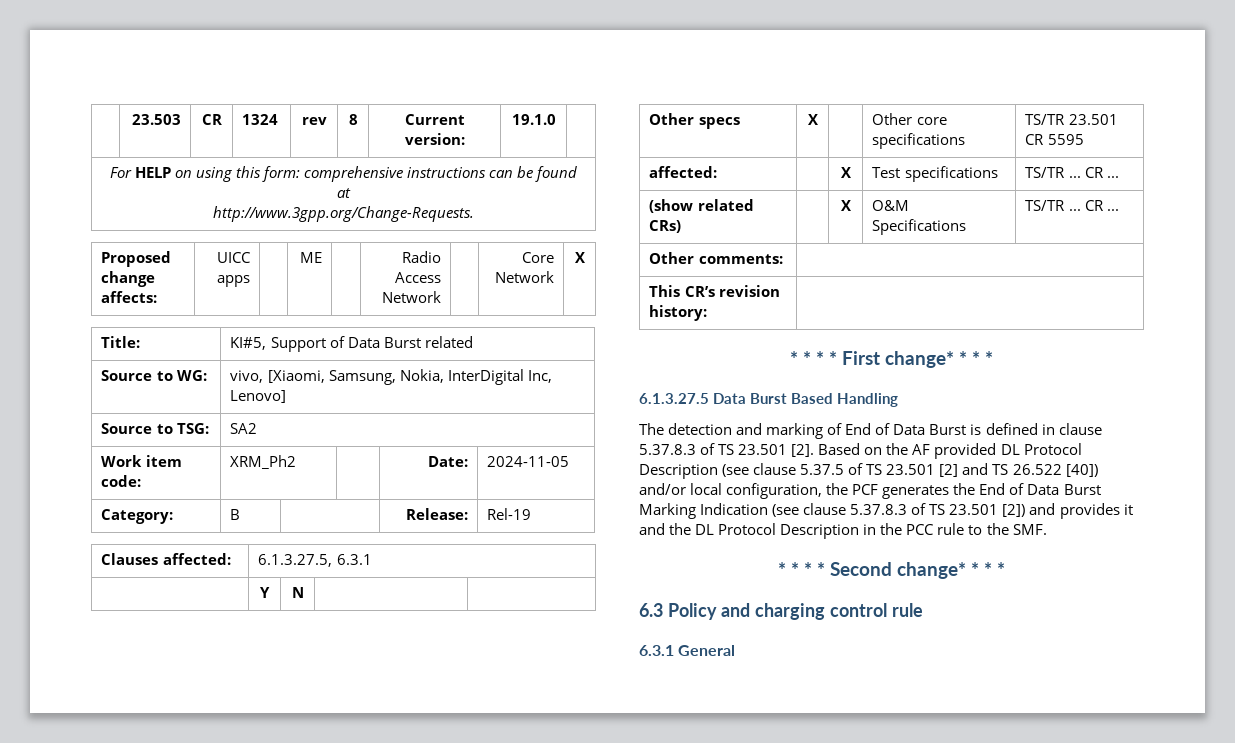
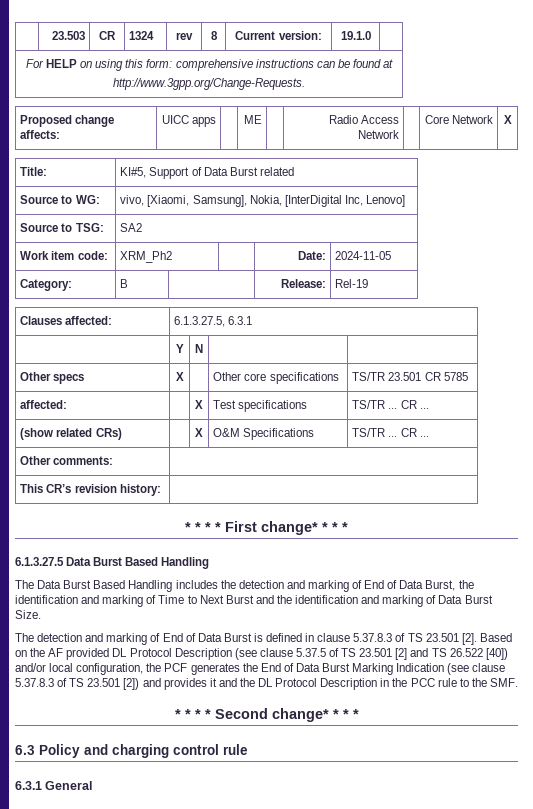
- Source to WG: | vivo, [Xiaomi, Samsung, Nokia, InterDigital Inc, Lenovo]
+ Source to WG: | vivo, [Xiaomi, Samsung], Nokia, [InterDigital Inc, Lenovo]
- Other specs | X | | Other core specifications | TS/TR 23.501 CR 5595
+ Other specs | X | | Other core specifications | TS/TR 23.501 CR 5785
+ The Data Burst Based Handling includes the detection and marking of End of Data Burst, the identification and marking of Time to Next Burst and the identification and marking of Data Burst Size.

